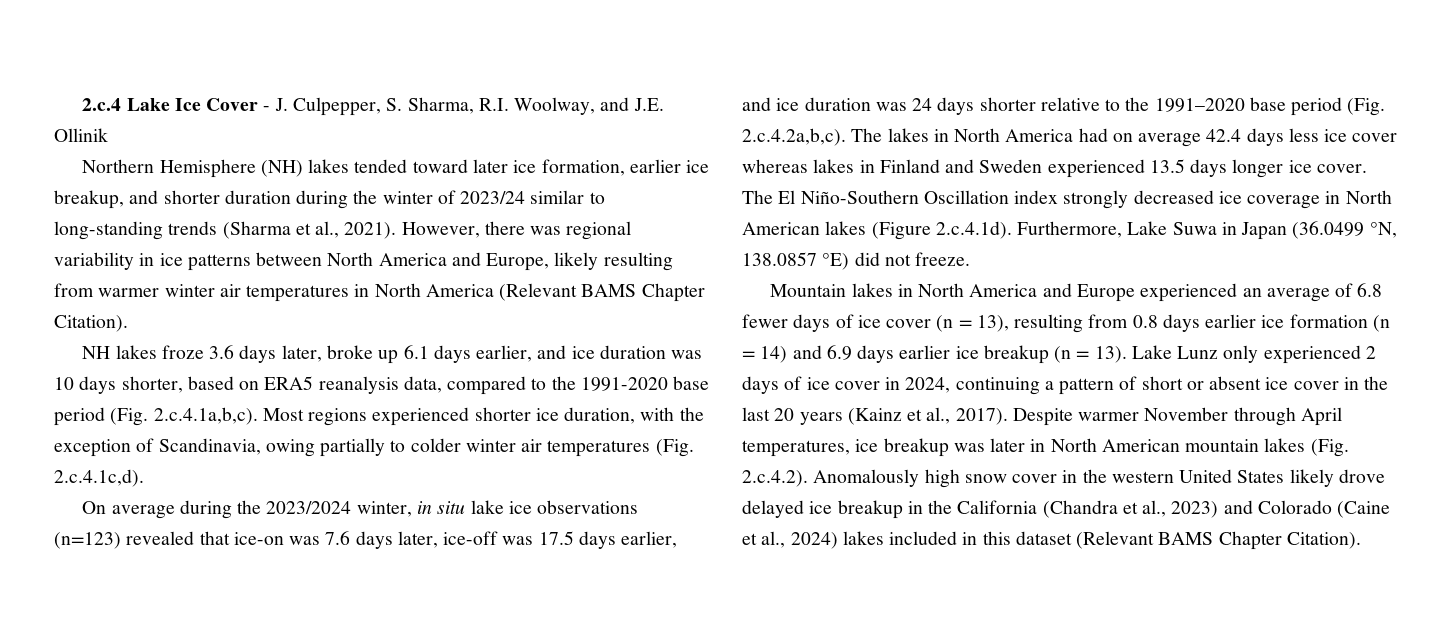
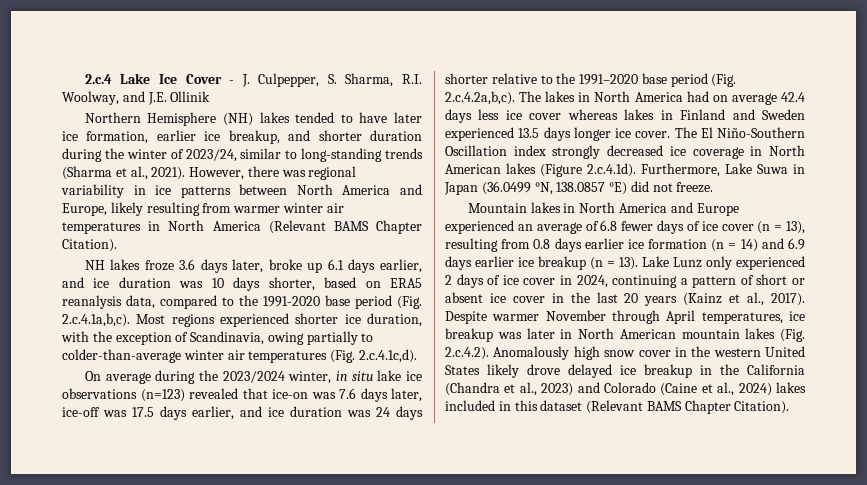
- Northern Hemisphere (NH) lakes tended toward later ice formation, earlier ice breakup, and shorter duration during the winter of 2023/24 similar to long-standing trends (Sharma et al., 2021).
+ Northern Hemisphere (NH) lakes tended to have later ice formation, earlier ice breakup, and shorter duration during the winter of 2023/24, similar to long-standing trends (Sharma et al., 2021).
- NH lakes froze 3.6 days later, broke up 6.1 days earlier, and ice duration was 10 days shorter, based on ERA5 reanalysis data, compared to the 1991-2020 base period (Fig. 2.c.4.1a,b,c). Most regions experienced shorter ice duration, with the exception of Scandinavia, owing partially to colder winter air temperatures (Fig. 2.c.4.1c,d).
+ NH lakes froze 3.6 days later, broke up 6.1 days earlier, and ice duration was 10 days shorter, based on ERA5 reanalysis data, compared to the 1991-2020 base period (Fig. 2.c.4.1a,b,c). Most regions experienced shorter ice duration, with the exception of Scandinavia, owing partially to colder-than-average winter air temperatures (Fig. 2.c.4.1c,d).

